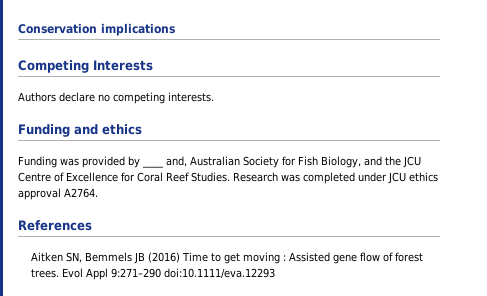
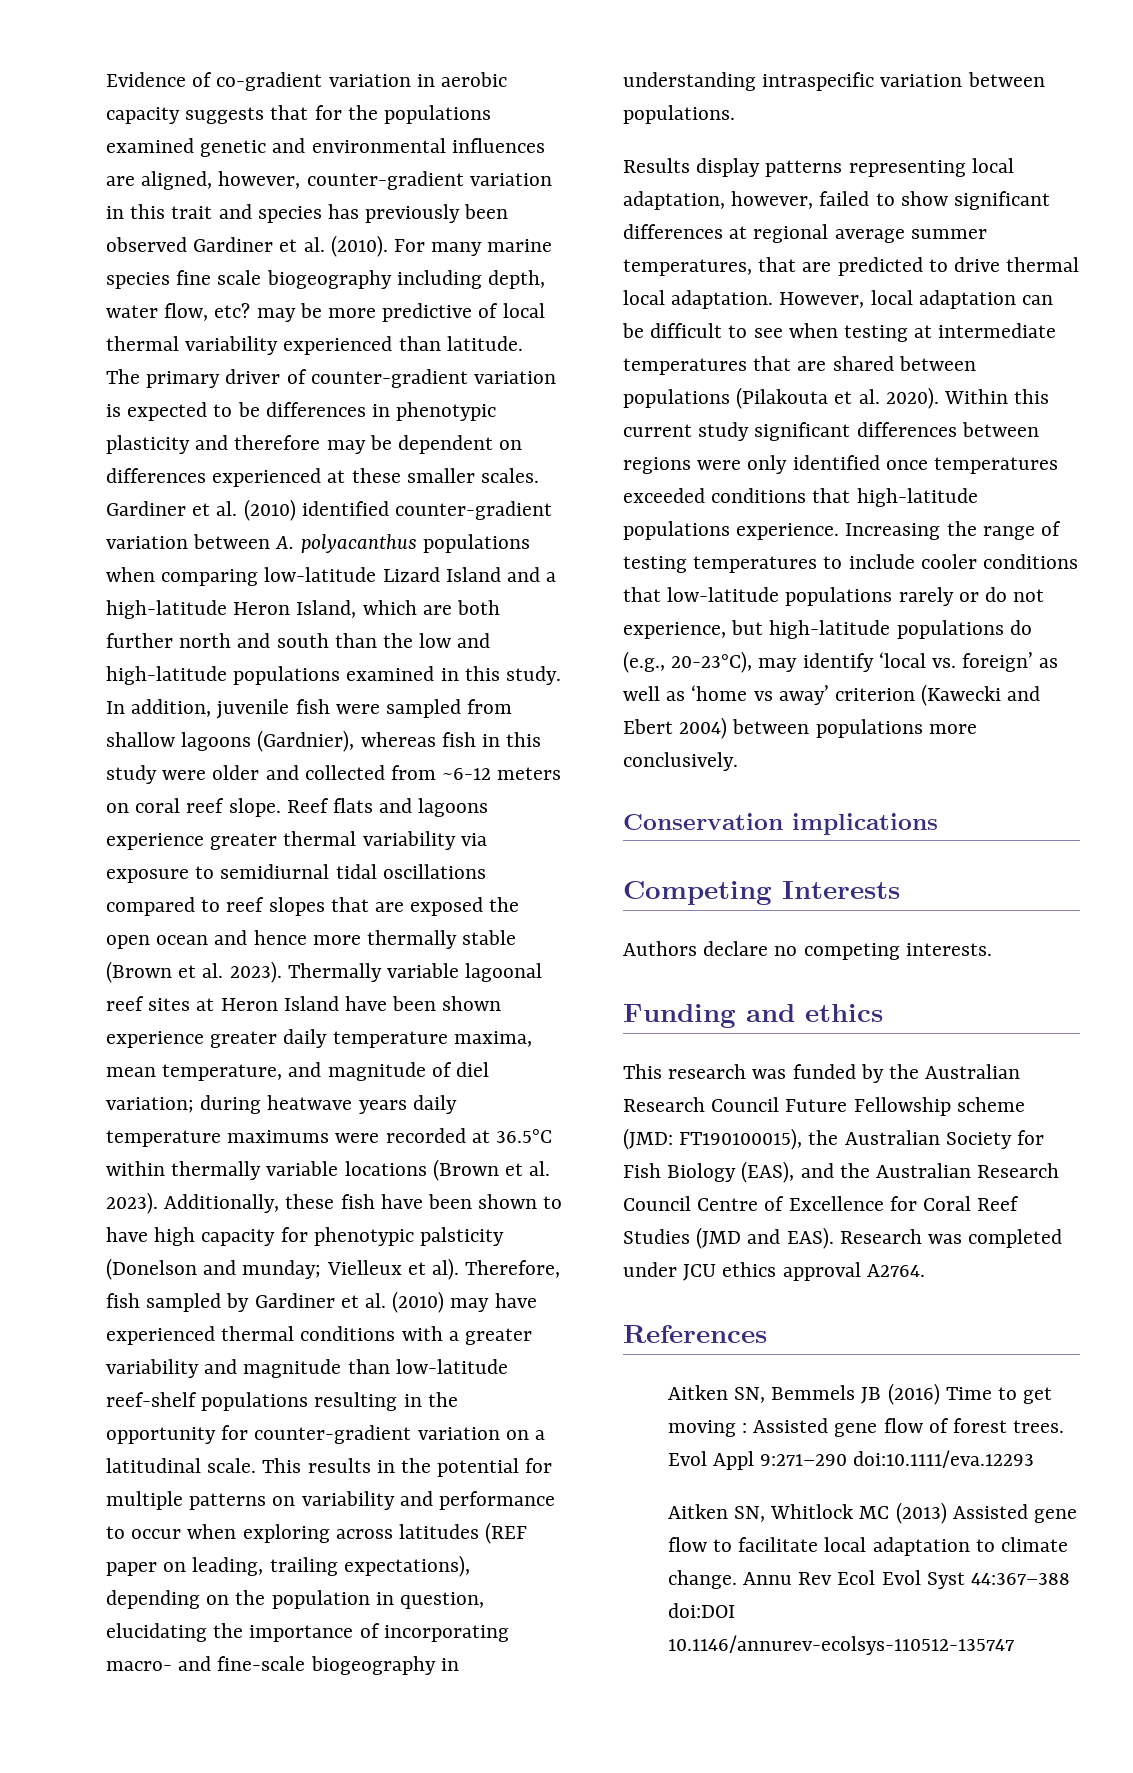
+ Evidence of co-gradient variation in aerobic capacity suggests that for the populations examined genetic and environmental influences are aligned, however, counter-gradient variation in this trait and species has previously been observed Gardiner et al. (2010). For many marine species fine scale biogeography including depth, water flow, etc? may be more predictive of local thermal variability experienced than latitude. The primary driver of counter-gradient variation is expected to be differences in phenotypic plasticity and therefore may be dependent on differences experienced at these smaller scales. Gardiner et al. (2010) identified counter-gradient variation between A. polyacanthus populations when comparing low-latitude Lizard Island and a high-latitude Heron Island, which are both further north and south than the low and high-latitude populations examined in this study. In addition, juvenile fish were sampled from shallow lagoons (Gardnier), whereas fish in this study were older and collected from ~6-12 meters on coral reef slope. Reef flats and lagoons experience greater thermal variability via exposure to semidiurnal tidal oscillations compared to reef slopes that are exposed the open ocean and hence more thermally stable (Brown et al. 2023). Thermally variable lagoonal reef sites at Heron Island have been shown experience greater daily temperature maxima, mean temperature, and magnitude of diel variation; during heatwave years daily temperature maximums were recorded at 36.5°C within thermally variable locations (Brown et al. 2023). Additionally, these fish have been shown to have high capacity for phenotypic palsticity (Donelson and munday; Vielleux et al). Therefore, fish sampled by Gardiner et al. (2010) may have experienced thermal conditions with a greater variability and magnitude than low-latitude reef-shelf populations resulting in the opportunity for counter-gradient variation on a latitudinal scale. This results in the potential for multiple patterns on variability and performance to occur when exploring across latitudes (REF paper on leading, trailing expectations), depending on the population in question, elucidating the importance of incorporating macro- and fine-scale biogeography in understanding intraspecific variation between populations.
+ Results display patterns representing local adaptation, however, failed to show significant differences at regional average summer temperatures, that are predicted to drive thermal local adaptation. However, local adaptation can be difficult to see when testing at intermediate temperatures that are shared between populations (Pilakouta et al. 2020). Within this current study significant differences between regions were only identified once temperatures exceeded conditions that high-latitude populations experience. Increasing the range of testing temperatures to include cooler conditions that low-latitude populations rarely or do not experience, but high-latitude populations do (e.g., 20-23°C), may identify ‘local vs. foreign’ as well as ‘home vs away’ criterion (Kawecki and Ebert 2004) between populations more conclusively.
- Funding was provided by ____ and, Australian Society for Fish Biology, and the JCU Centre of Excellence for Coral Reef Studies.
+ This research was funded by the Australian Research Council Future Fellowship scheme (JMD: FT190100015), the Australian Society for Fish Biology (EAS), and the Australian Research Council Centre of Excellence for Coral Reef Studies (JMD and EAS).
+ Aitken SN, Whitlock MC (2013) Assisted gene flow to facilitate local adaptation to climate change. Annu Rev Ecol Evol Syst 44:367–388 doi:DOI 10.1146/annurev-ecolsys-110512-135747

